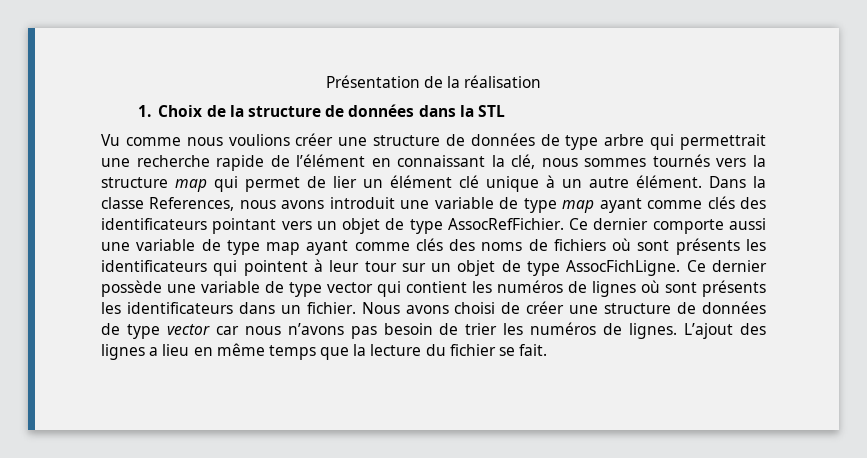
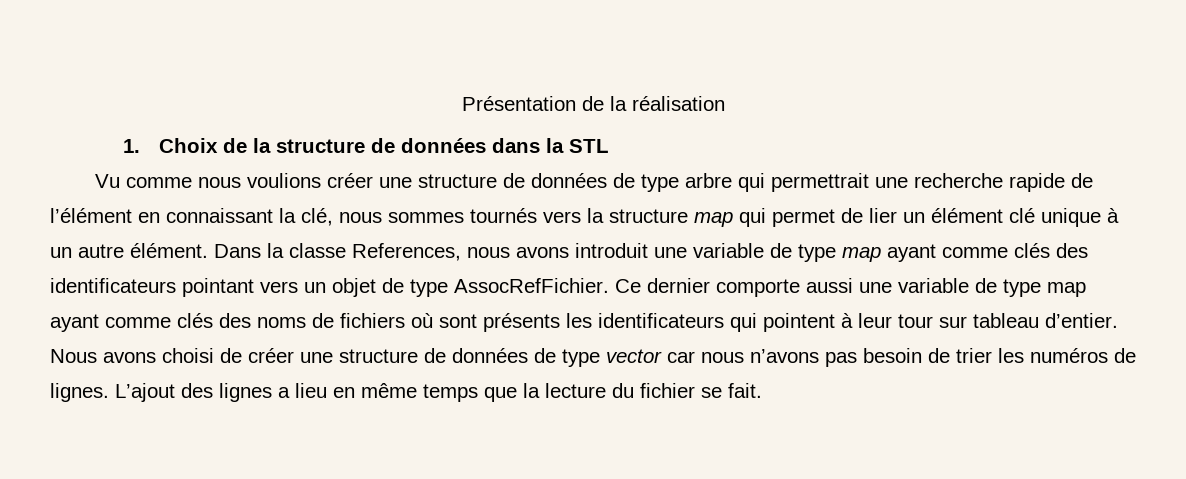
- Ce dernier comporte aussi une variable de type map ayant comme clés des noms de fichiers où sont présents les identificateurs qui pointent à leur tour sur un objet de type AssocFichLigne. Ce dernier possède une variable de type vector qui contient les numéros de lignes où sont présents les identificateurs dans un fichier.
+ Ce dernier comporte aussi une variable de type map ayant comme clés des noms de fichiers où sont présents les identificateurs qui pointent à leur tour sur tableau d’entier.

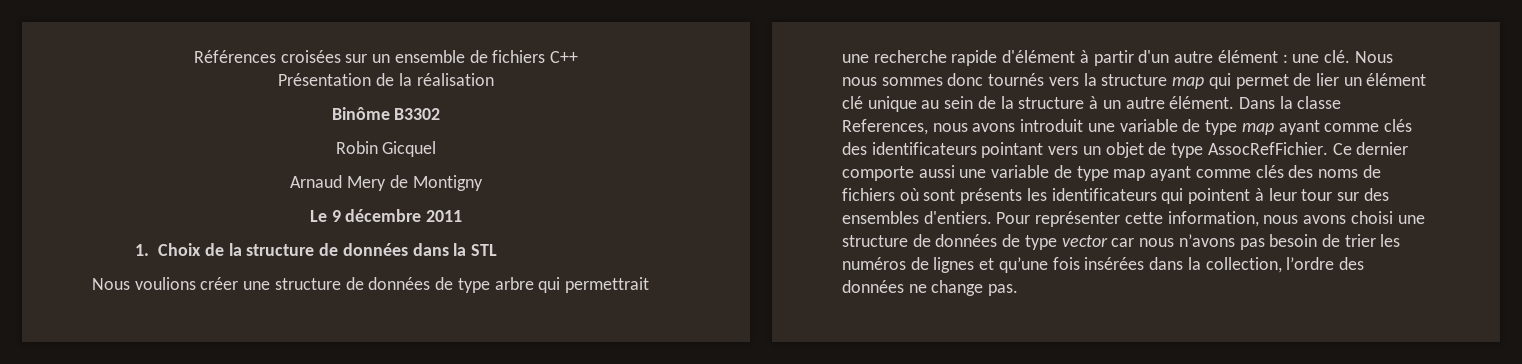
+ Références croisées sur un ensemble de fichiers C++
  Présentation de la réalisation
+ Binôme B3302
+ Robin Gicquel
+ Arnaud Mery de Montigny
+ Le 9 décembre 2011
- Vu comme nous voulions créer une structure de données de type arbre qui permettrait une recherche rapide de l’élément en connaissant la clé, nous sommes tournés vers la structure map qui permet de lier un élément clé unique à un autre élément.
+ Nous voulions créer une structure de données de type arbre qui permettrait une recherche rapide d'élément à partir d'un autre élément : une clé. Nous nous sommes donc tournés vers la structure map qui permet de lier un élément clé unique au sein de la structure à un autre élément.
- Ce dernier comporte aussi une variable de type map ayant comme clés des noms de fichiers où sont présents les identificateurs qui pointent à leur tour sur tableau d’entier. Nous avons choisi de créer une structure de données de type vector car nous n’avons pas besoin de trier les numéros de lignes. L’ajout des lignes a lieu en même temps que la lecture du fichier se fait.
+ Ce dernier comporte aussi une variable de type map ayant comme clés des noms de fichiers où sont présents les identificateurs qui pointent à leur tour sur des ensembles d'entiers. Pour représenter cette information, nous avons choisi une structure de données de type vector car nous n’avons pas besoin de trier les numéros de lignes et qu’une fois insérées dans la collection, l’ordre des données ne change pas.

